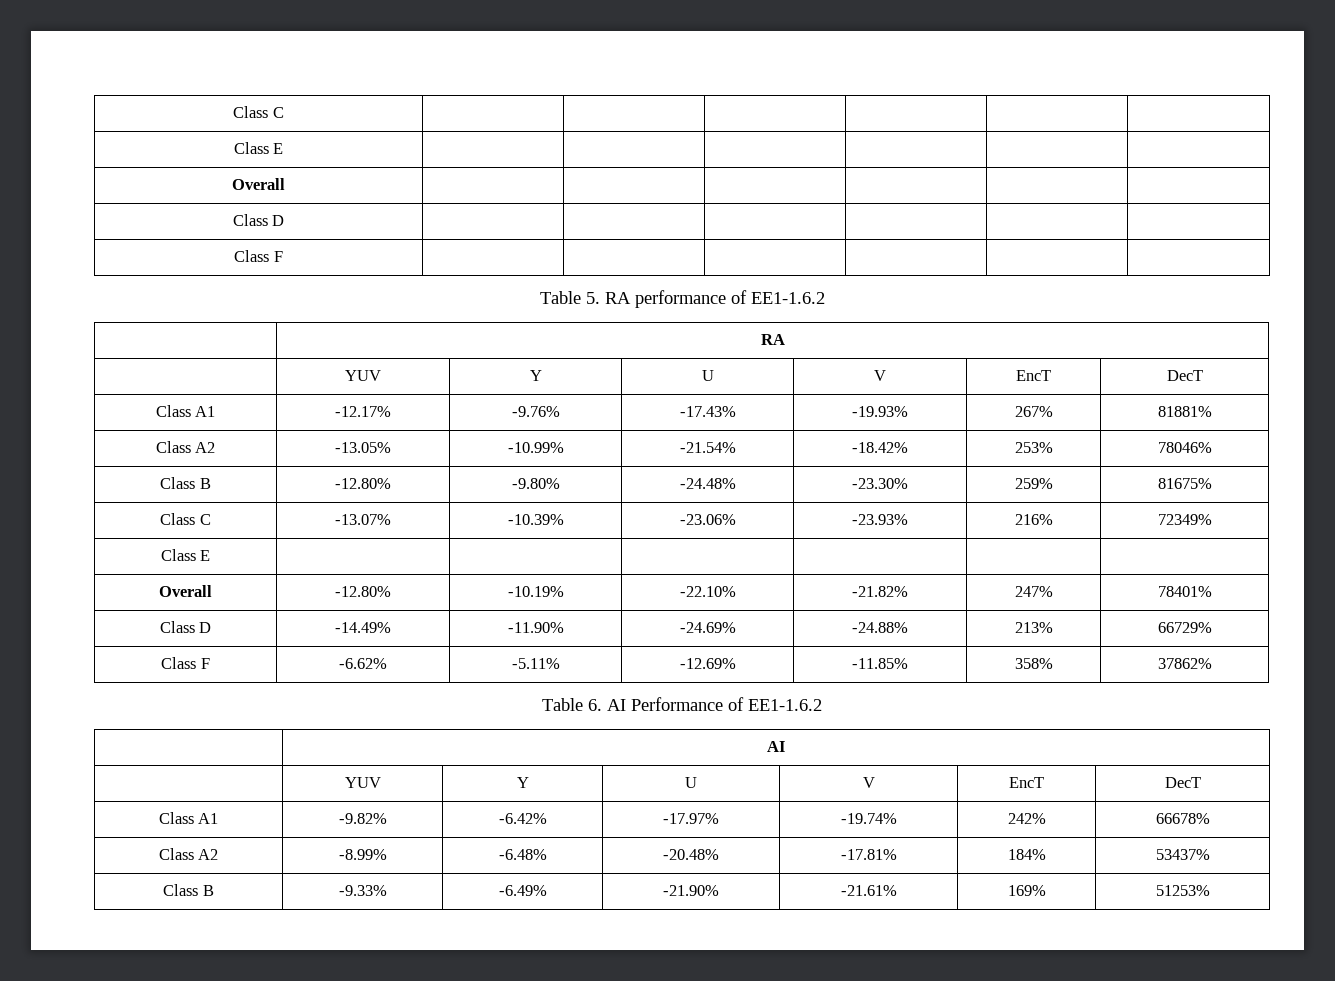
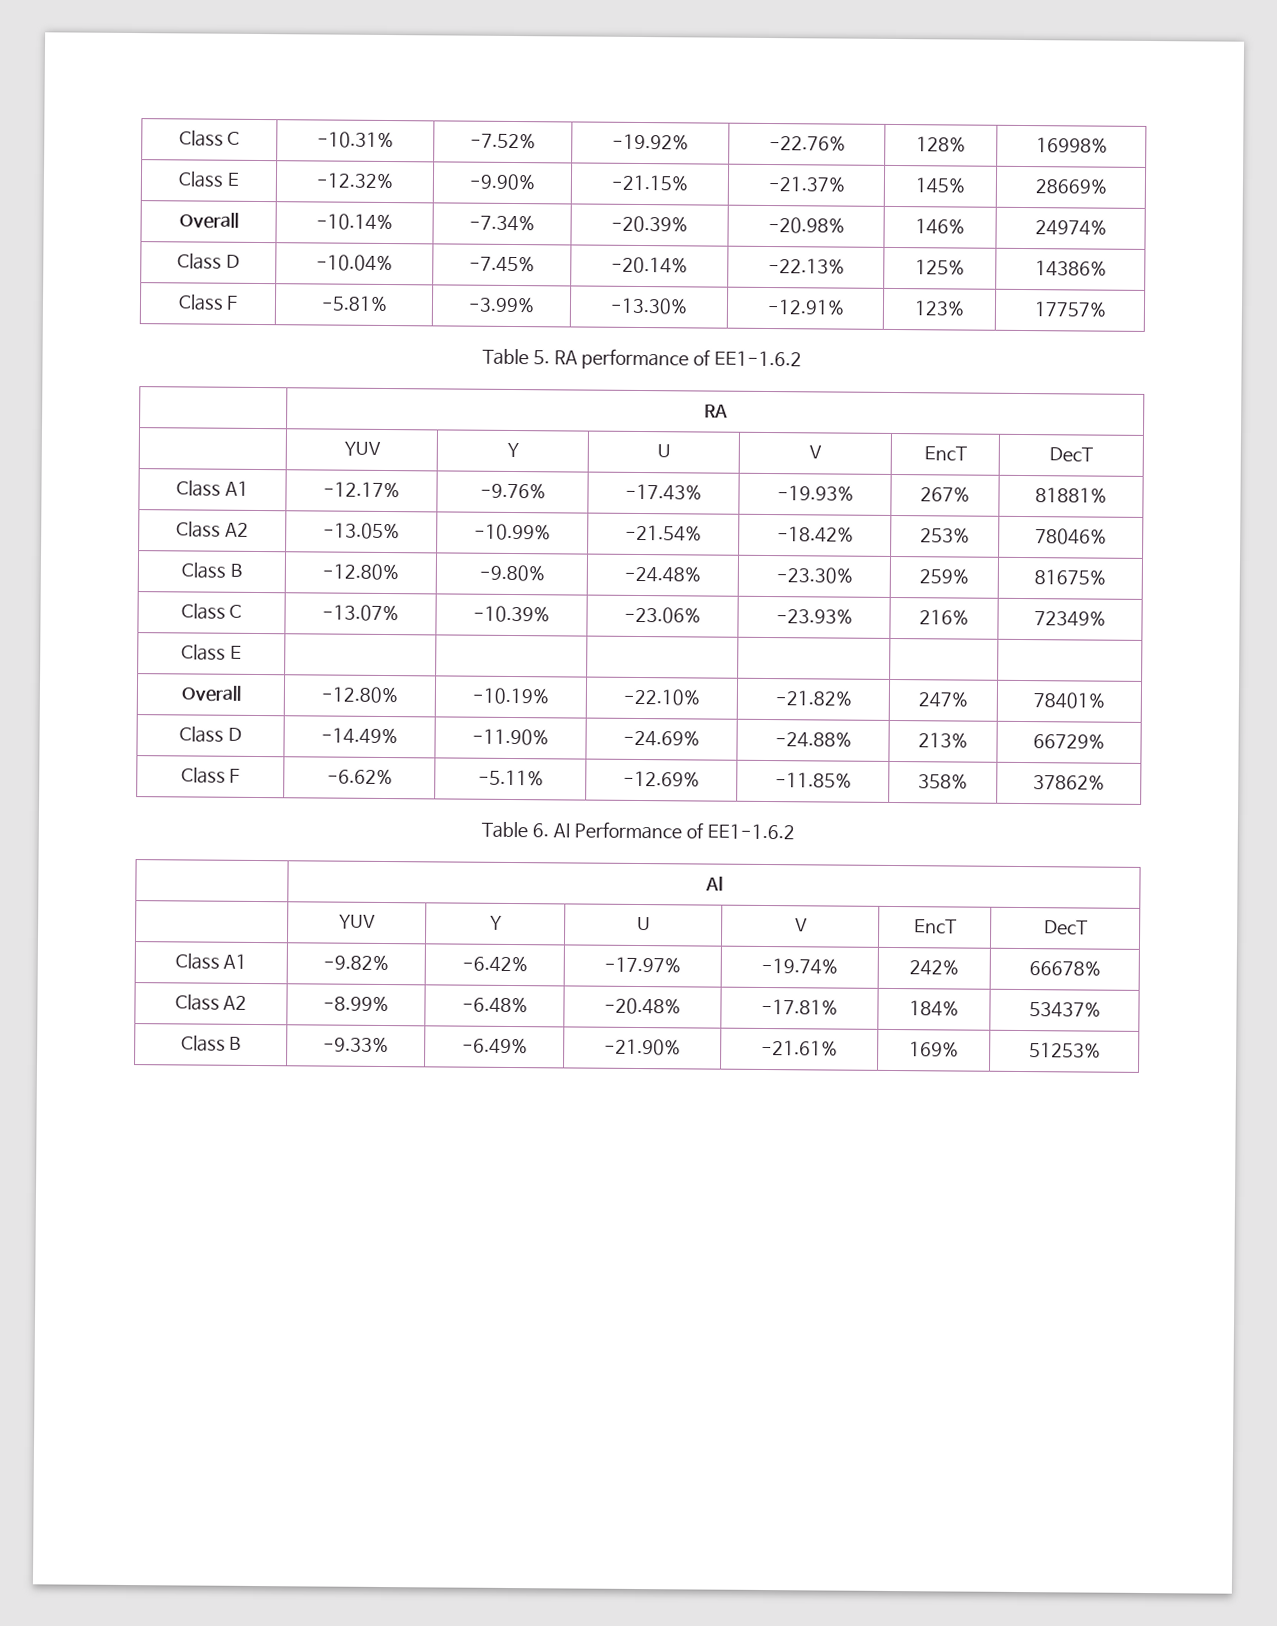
- Class C | | | | | |
- Class E | | | | | |
- Overall | | | | | |
- Class D | | | | | |
- Class F | | | | | |
+ Class C | -10.31% | -7.52% | -19.92% | -22.76% | 128% | 16998%
+ Class E | -12.32% | -9.90% | -21.15% | -21.37% | 145% | 28669%
+ Overall | -10.14% | -7.34% | -20.39% | -20.98% | 146% | 24974%
+ Class D | -10.04% | -7.45% | -20.14% | -22.13% | 125% | 14386%
+ Class F | -5.81% | -3.99% | -13.30% | -12.91% | 123% | 17757%

